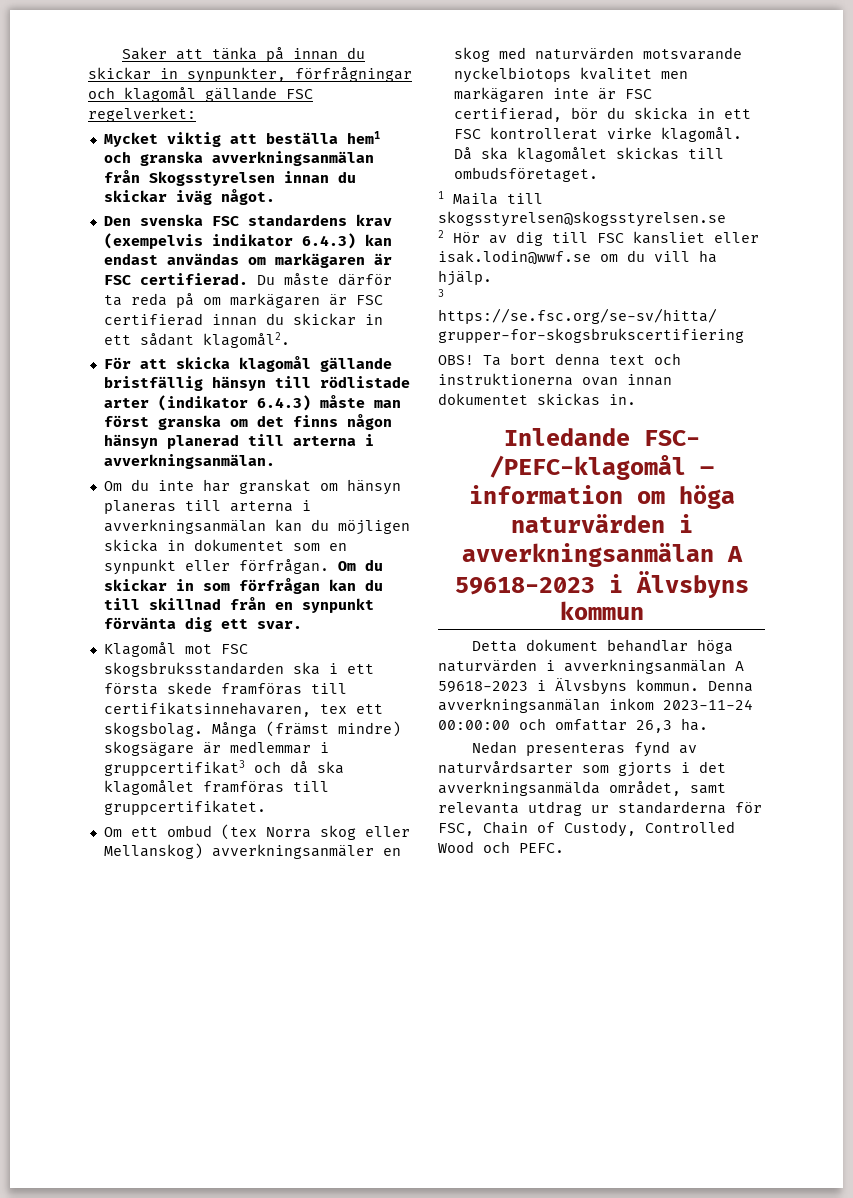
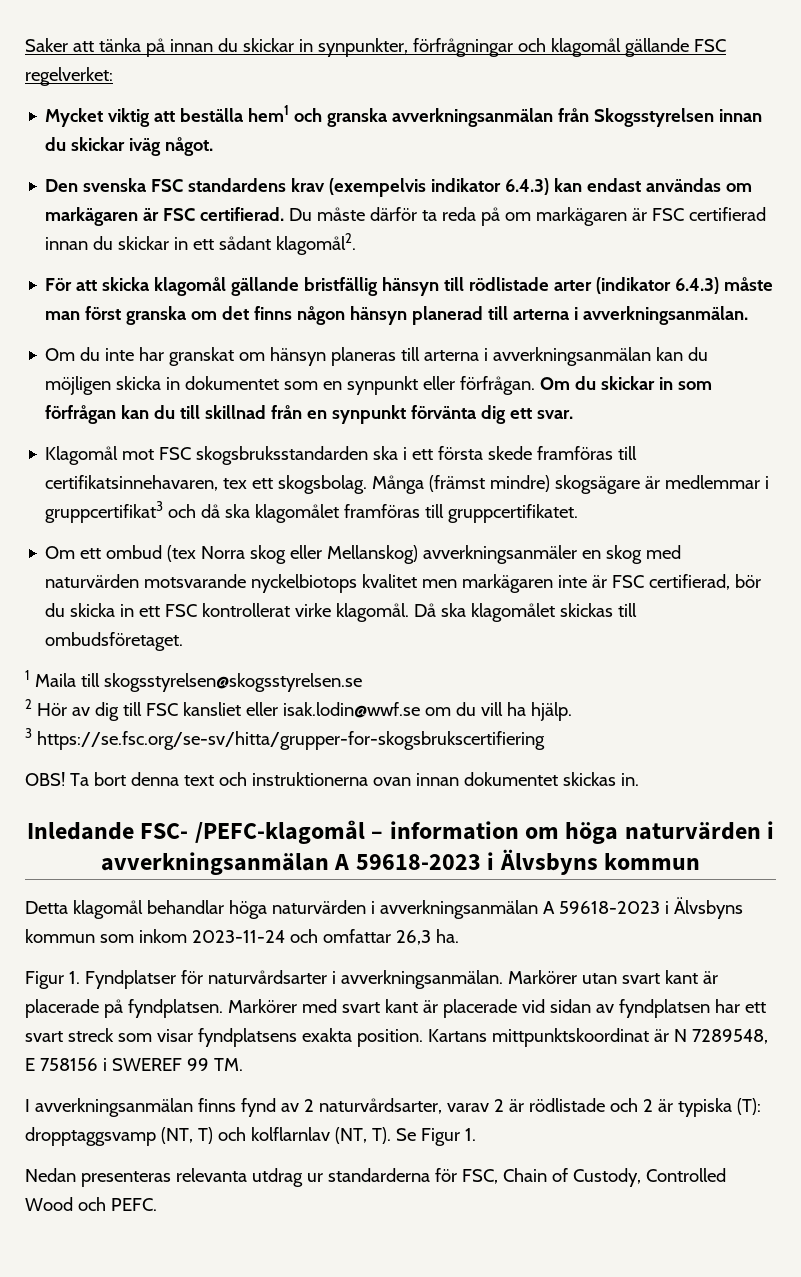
- Detta dokument behandlar höga naturvärden i avverkningsanmälan A 59618-2023 i Älvsbyns kommun. Denna avverkningsanmälan inkom 2023-11-24 00:00:00 och omfattar 26,3 ha.
+ Detta klagomål behandlar höga naturvärden i avverkningsanmälan A 59618-2023 i Älvsbyns kommun som inkom 2023-11-24 och omfattar 26,3 ha.
- Nedan presenteras fynd av naturvårdsarter som gjorts i det avverkningsanmälda området, samt relevanta utdrag ur standarderna för FSC, Chain of Custody, Controlled Wood och PEFC.
+ Figur 1. Fyndplatser för naturvårdsarter i avverkningsanmälan. Markörer utan svart kant är placerade på fyndplatsen. Markörer med svart kant är placerade vid sidan av fyndplatsen har ett svart streck som visar fyndplatsens exakta position. Kartans mittpunktskoordinat är N 7289548, E 758156 i SWEREF 99 TM.
+ I avverkningsanmälan finns fynd av 2 naturvårdsarter, varav 2 är rödlistade och 2 är typiska (T): dropptaggsvamp (NT, T) och kolflarnlav (NT, T). Se Figur 1.
+ Nedan presenteras relevanta utdrag ur standarderna för FSC, Chain of Custody, Controlled Wood och PEFC.

